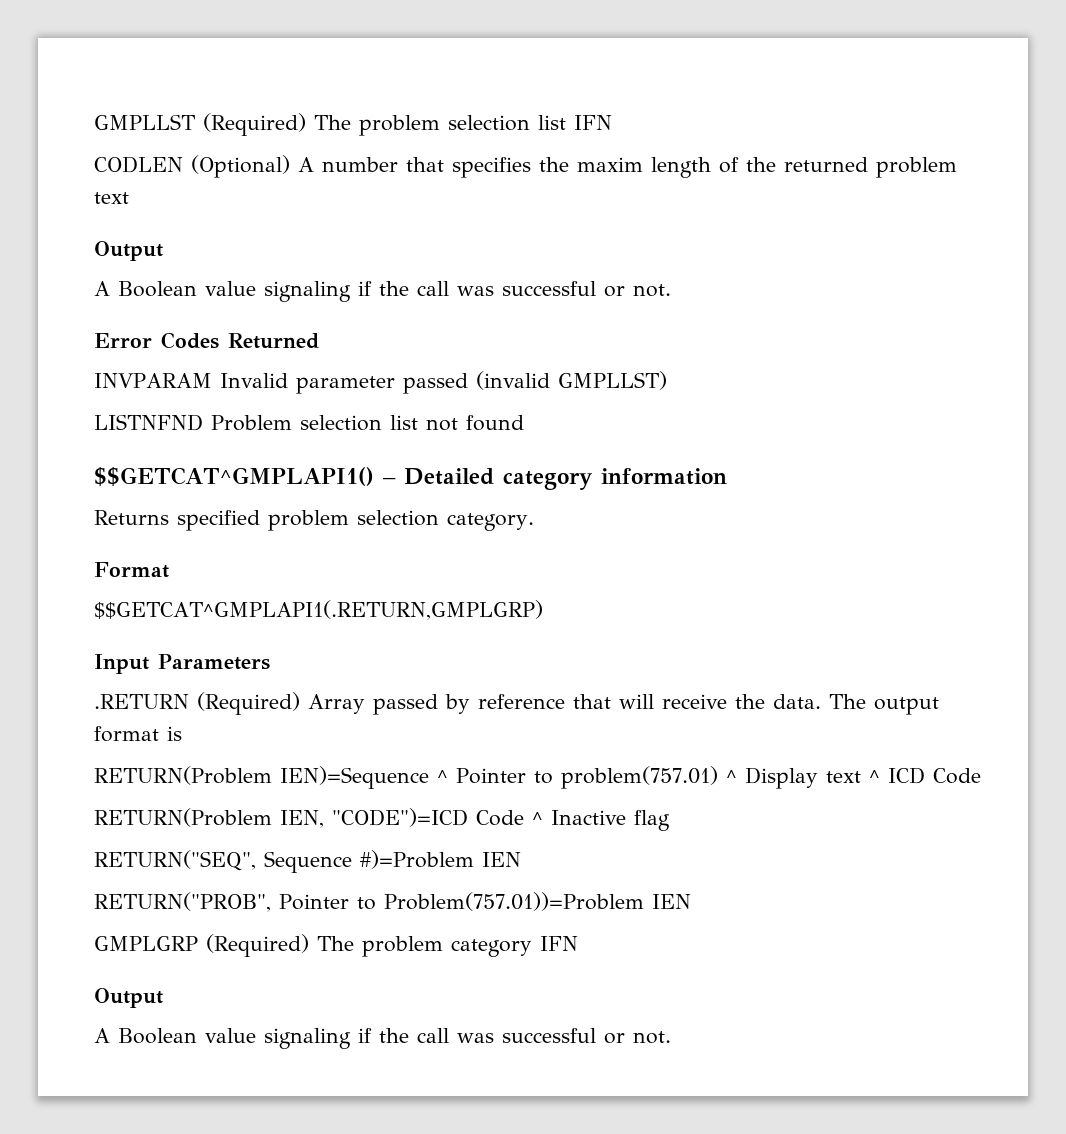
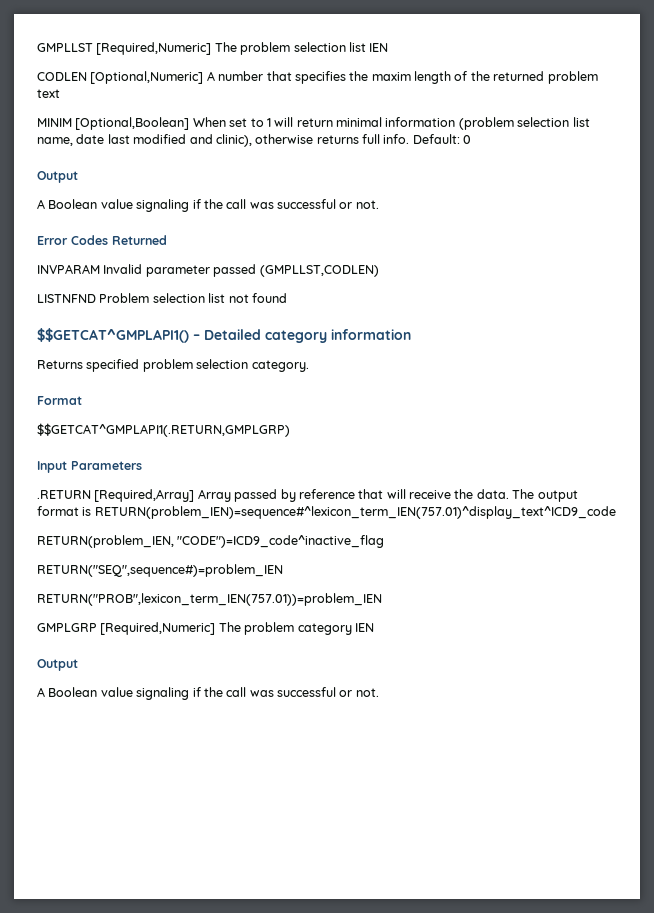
- GMPLLST (Required) The problem selection list IFN
+ GMPLLST [Required,Numeric] The problem selection list IEN
- CODLEN (Optional) A number that specifies the maxim length of the returned problem text
+ CODLEN [Optional,Numeric] A number that specifies the maxim length of the returned problem text
+ MINIM [Optional,Boolean] When set to 1 will return minimal information (problem selection list name, date last modified and clinic), otherwise returns full info. Default: 0
- INVPARAM Invalid parameter passed (invalid GMPLLST)
+ INVPARAM Invalid parameter passed (GMPLLST,CODLEN)
- .RETURN (Required) Array passed by reference that will receive the data.
+ .RETURN [Required,Array] Array passed by reference that will receive the data.
- The output format is
- RETURN(Problem IEN)=Sequence ^ Pointer to problem(757.01) ^ Display text ^ ICD Code
- RETURN(Problem IEN, "CODE")=ICD Code ^ Inactive flag
- RETURN("SEQ", Sequence #)=Problem IEN
- RETURN("PROB", Pointer to Problem(757.01))=Problem IEN
+ The output format is RETURN(problem_IEN)=sequence#^lexicon_term_IEN(757.01)^display_text^ICD9_code
+ RETURN(problem_IEN, "CODE")=ICD9_code^inactive_flag
+ RETURN("SEQ",sequence#)=problem_IEN
+ RETURN("PROB",lexicon_term_IEN(757.01))=problem_IEN
- GMPLGRP (Required) The problem category IFN
+ GMPLGRP [Required,Numeric] The problem category IEN

